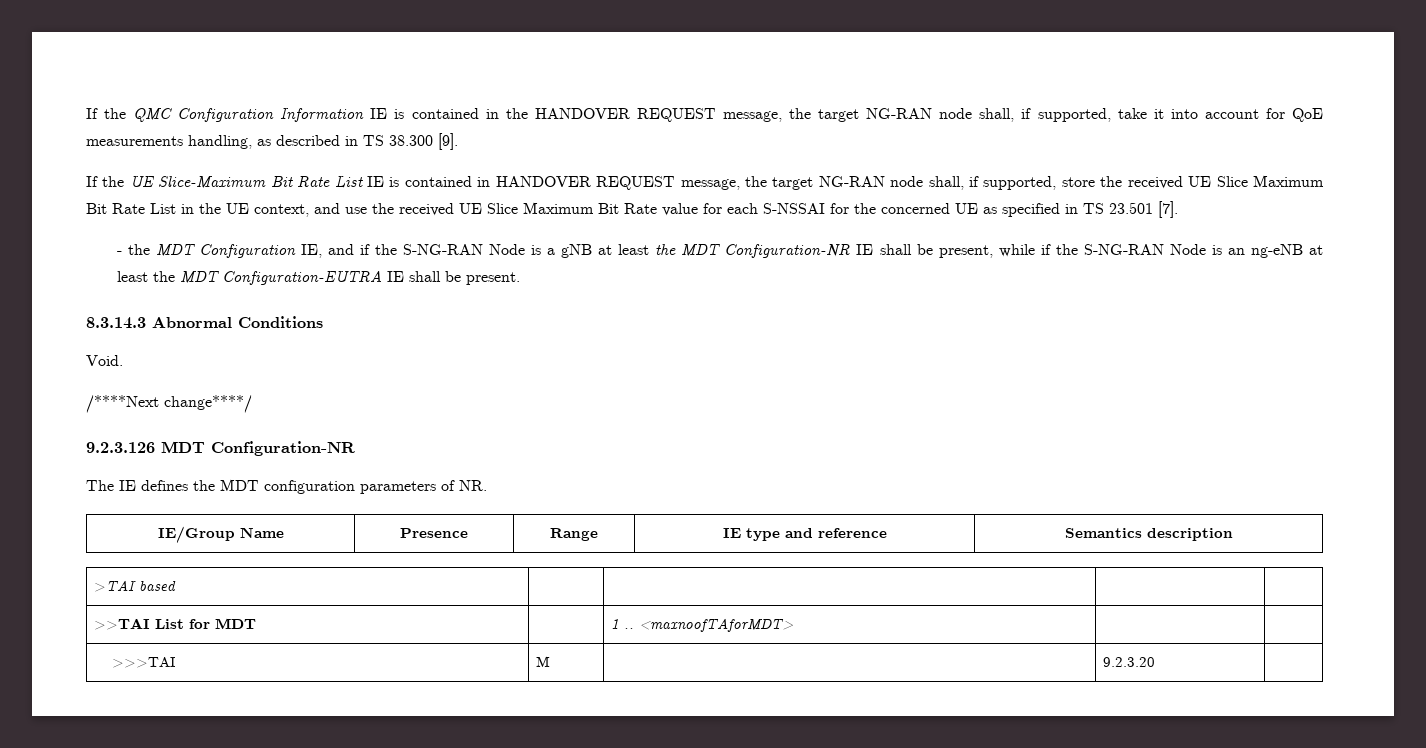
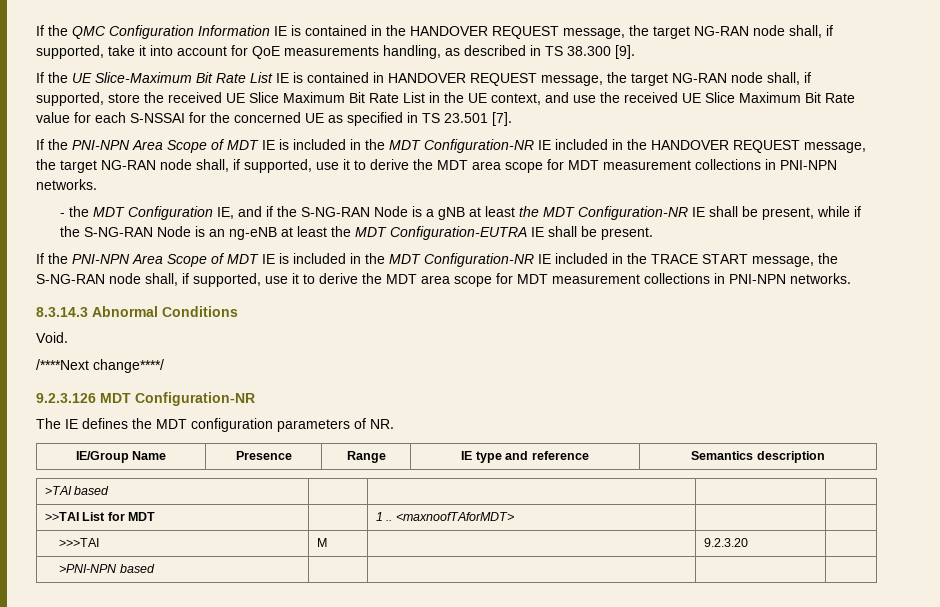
+ If the PNI-NPN Area Scope of MDT IE is included in the MDT Configuration-NR IE included in the HANDOVER REQUEST message, the target NG-RAN node shall, if supported, use it to derive the MDT area scope for MDT measurement collections in PNI-NPN networks.
+ If the PNI-NPN Area Scope of MDT IE is included in the MDT Configuration-NR IE included in the TRACE START message, the S-NG-RAN node shall, if supported, use it to derive the MDT area scope for MDT measurement collections in PNI-NPN networks.
+ >PNI-NPN based | | | |

